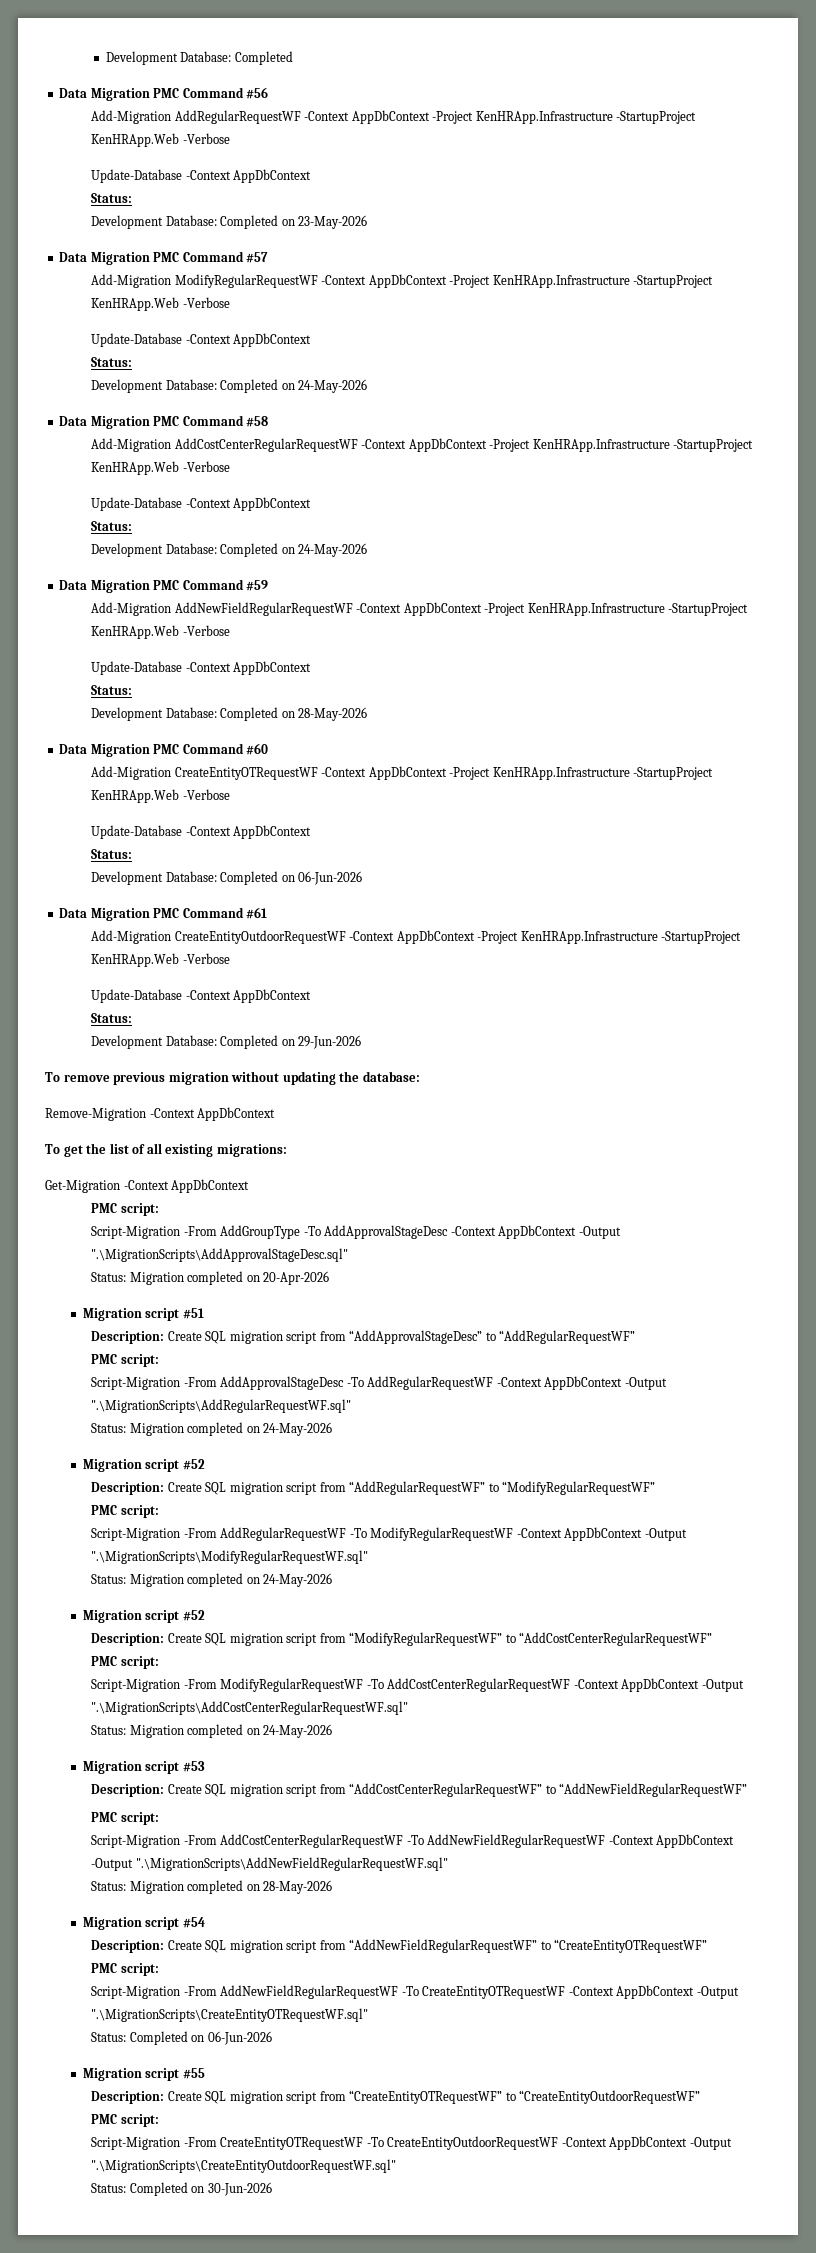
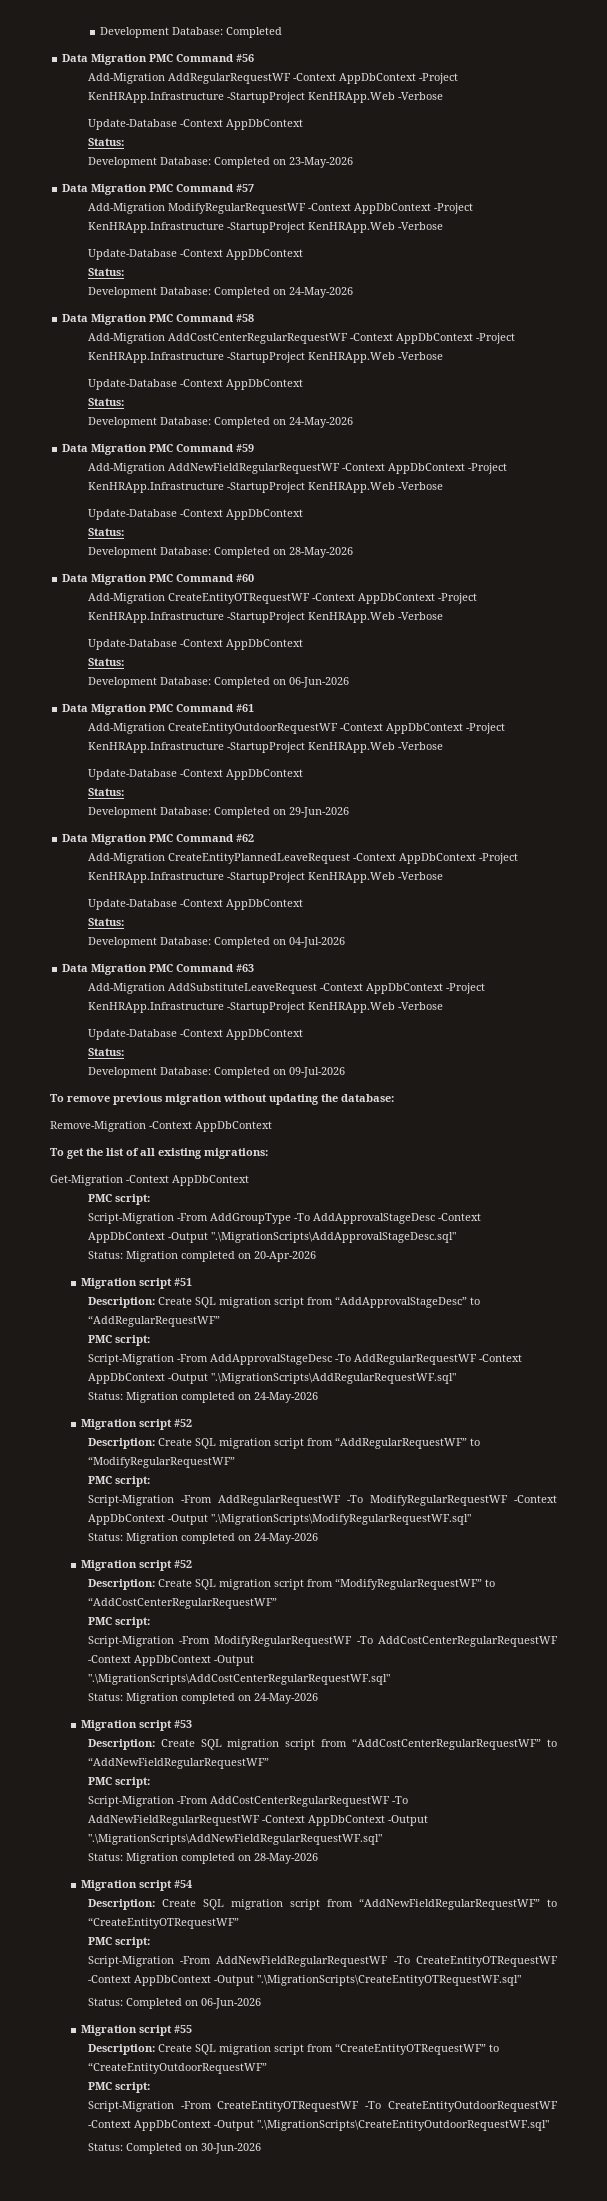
+ Data Migration PMC Command #62
+ Add-Migration CreateEntityPlannedLeaveRequest -Context AppDbContext -Project KenHRApp.Infrastructure -StartupProject KenHRApp.Web -Verbose
+ Update-Database -Context AppDbContext
+ Status:
+ Development Database: Completed on 04-Jul-2026
+ Data Migration PMC Command #63
+ Add-Migration AddSubstituteLeaveRequest -Context AppDbContext -Project KenHRApp.Infrastructure -StartupProject KenHRApp.Web -Verbose
+ Update-Database -Context AppDbContext
+ Status:
+ Development Database: Completed on 09-Jul-2026

